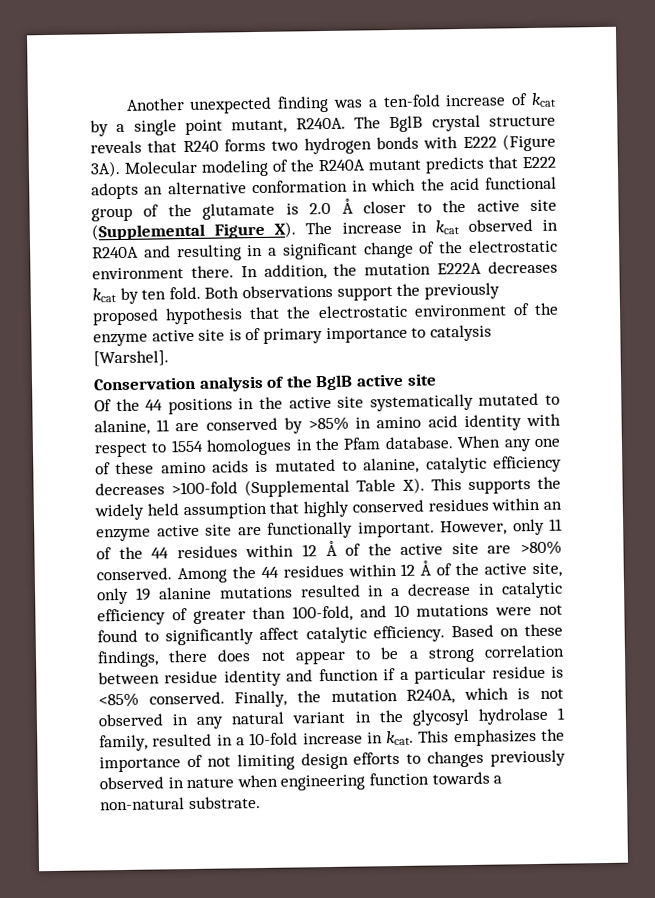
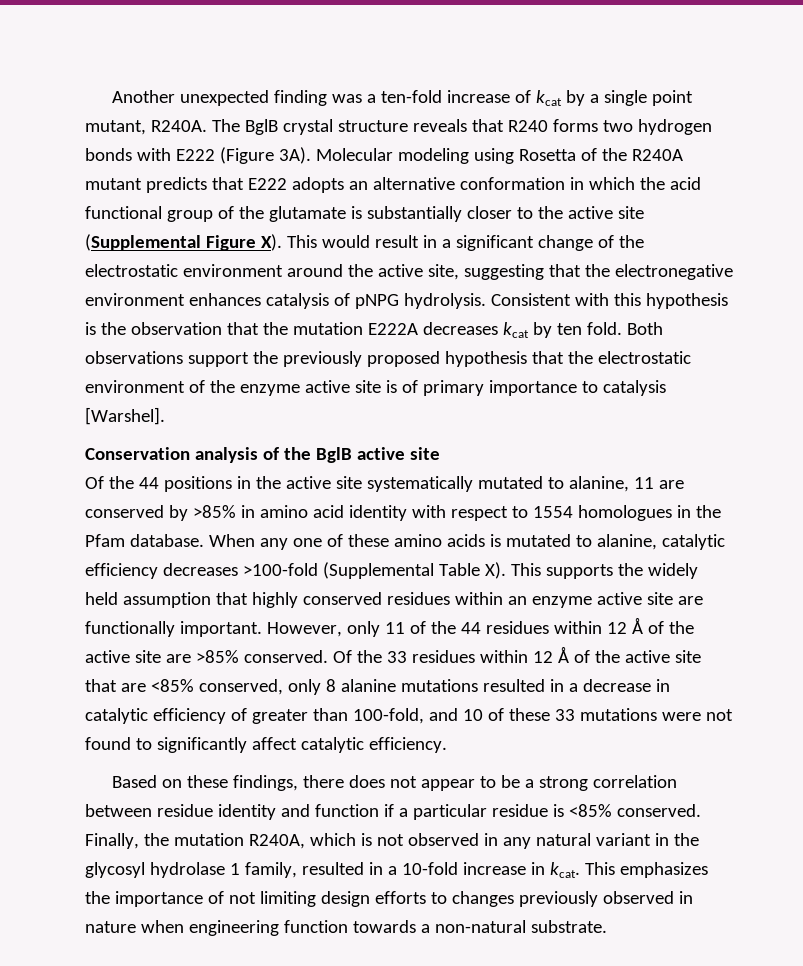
- Molecular modeling of the R240A mutant predicts that E222 adopts an alternative conformation in which the acid functional group of the glutamate is 2.0 Å closer to the active site (Supplemental Figure X). The increase in kcat observed in R240A and resulting in a significant change of the electrostatic environment there. In addition, the mutation E222A decreases kcat by ten fold.
+ Molecular modeling using Rosetta of the R240A mutant predicts that E222 adopts an alternative conformation in which the acid functional group of the glutamate is substantially closer to the active site (Supplemental Figure X). This would result in a significant change of the electrostatic environment around the active site, suggesting that the electronegative environment enhances catalysis of pNPG hydrolysis. Consistent with this hypothesis is the observation that the mutation E222A decreases kcat by ten fold.
- However, only 11 of the 44 residues within 12 Å of the active site are >80% conserved. Among the 44 residues within 12 Å of the active site, only 19 alanine mutations resulted in a decrease in catalytic efficiency of greater than 100-fold, and 10 mutations were not found to significantly affect catalytic efficiency. Based on these findings, there does not appear to be a strong correlation between residue identity and function if a particular residue is <85% conserved.
+ However, only 11 of the 44 residues within 12 Å of the active site are >85% conserved. Of the 33 residues within 12 Å of the active site that are <85% conserved, only 8 alanine mutations resulted in a decrease in catalytic efficiency of greater than 100-fold, and 10 of these 33 mutations were not found to significantly affect catalytic efficiency.
+ Based on these findings, there does not appear to be a strong correlation between residue identity and function if a particular residue is <85% conserved.

